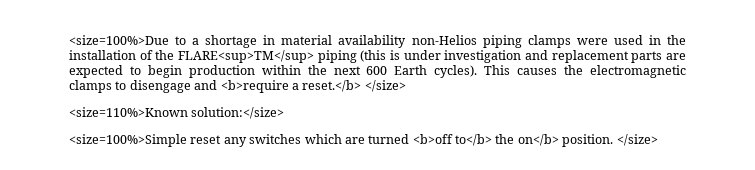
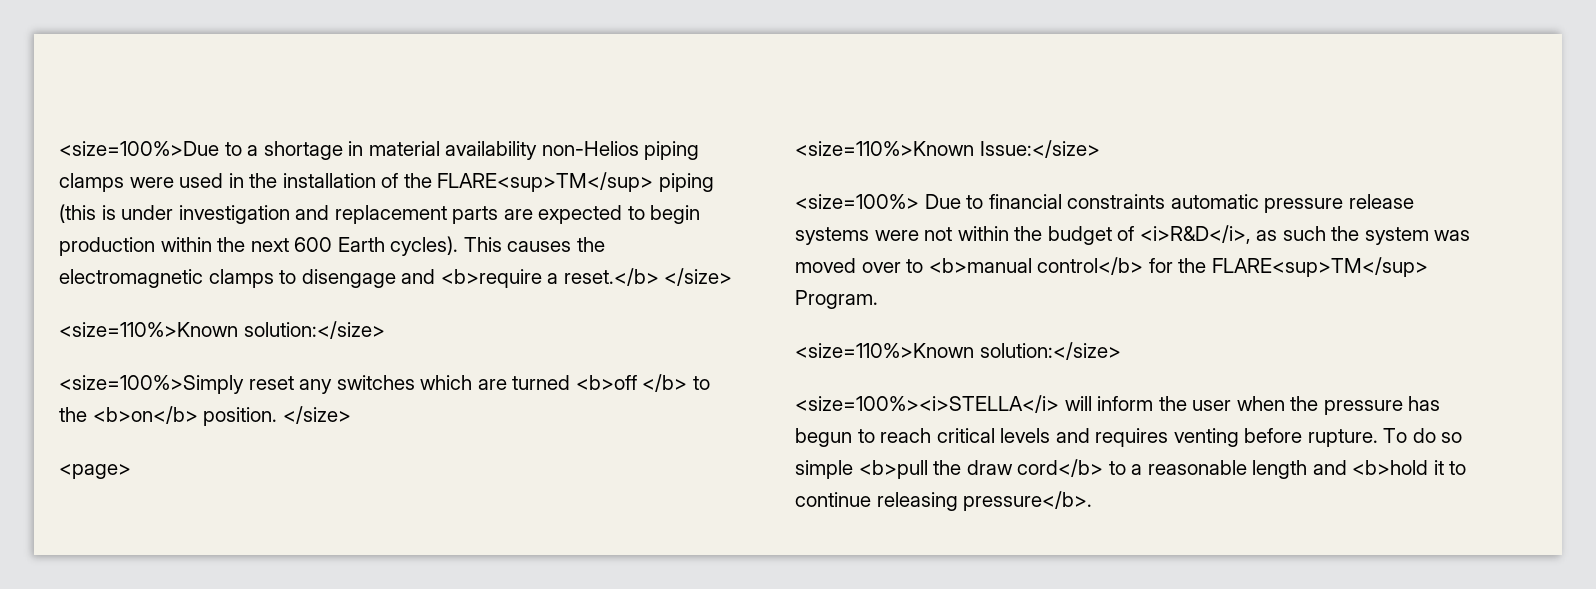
- <size=100%>Simple reset any switches which are turned <b>off to</b> the on</b> position. </size>
+ <size=100%>Simply reset any switches which are turned <b>off </b> to the <b>on</b> position. </size>
+ <page>
+ <size=110%>Known Issue:</size>
+ <size=100%> Due to financial constraints automatic pressure release systems were not within the budget of <i>R&D</i>, as such the system was moved over to <b>manual control</b> for the FLARE<sup>TM</sup> Program.
+ <size=110%>Known solution:</size>
+ <size=100%><i>STELLA</i> will inform the user when the pressure has begun to reach critical levels and requires venting before rupture. To do so simple <b>pull the draw cord</b> to a reasonable length and <b>hold it to continue releasing pressure</b>.

